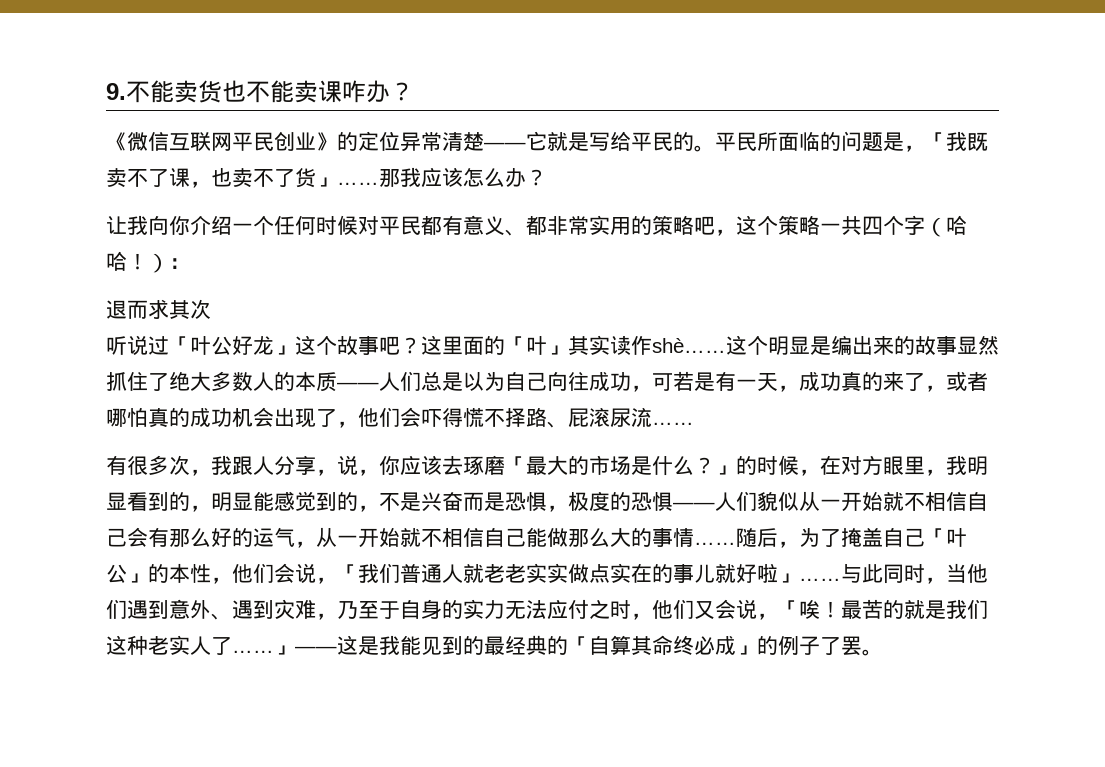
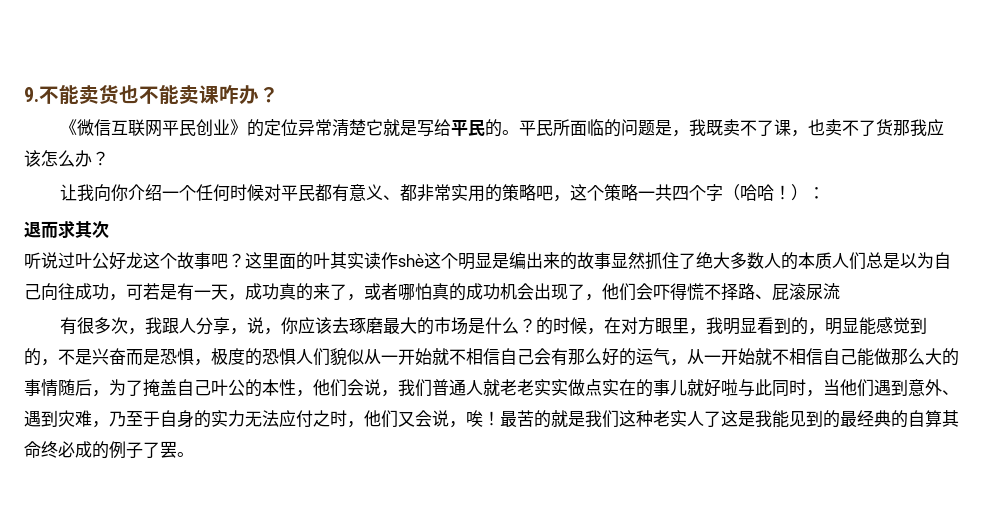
- 《微信互联网平民创业》的定位异常清楚——它就是写给平民的。
+ 《微信互联网平民创业》的定位异常清楚它就是写给平民的。
- 平民所面临的问题是，「我既卖不了课，也卖不了货」……那我应该怎么办？
+ 平民所面临的问题是，我既卖不了课，也卖不了货那我应该怎么办？
- 听说过「叶公好龙」这个故事吧？
+ 听说过叶公好龙这个故事吧？
- 这里面的「叶」其实读作shè……这个明显是编出来的故事显然抓住了绝大多数人的本质——人们总是以为自己向往成功，可若是有一天，成功真的来了，或者哪怕真的成功机会出现了，他们会吓得慌不择路、屁滚尿流……
+ 这里面的叶其实读作shè这个明显是编出来的故事显然抓住了绝大多数人的本质人们总是以为自己向往成功，可若是有一天，成功真的来了，或者哪怕真的成功机会出现了，他们会吓得慌不择路、屁滚尿流
- 有很多次，我跟人分享，说，你应该去琢磨「最大的市场是什么？」的时候，在对方眼里，我明显看到的，明显能感觉到的，不是兴奋而是恐惧，极度的恐惧——人们貌似从一开始就不相信自己会有那么好的运气，从一开始就不相信自己能做那么大的事情……随后，为了掩盖自己「叶公」的本性，他们会说，「我们普通人就老老实实做点实在的事儿就好啦」……与此同时，当他们遇到意外、遇到灾难，乃至于自身的实力无法应付之时，他们又会说，「唉！
+ 有很多次，我跟人分享，说，你应该去琢磨最大的市场是什么？的时候，在对方眼里，我明显看到的，明显能感觉到的，不是兴奋而是恐惧，极度的恐惧人们貌似从一开始就不相信自己会有那么好的运气，从一开始就不相信自己能做那么大的事情随后，为了掩盖自己叶公的本性，他们会说，我们普通人就老老实实做点实在的事儿就好啦与此同时，当他们遇到意外、遇到灾难，乃至于自身的实力无法应付之时，他们又会说，唉！
- 最苦的就是我们这种老实人了……」——这是我能见到的最经典的「自算其命终必成」的例子了罢。
+ 最苦的就是我们这种老实人了这是我能见到的最经典的自算其命终必成的例子了罢。

